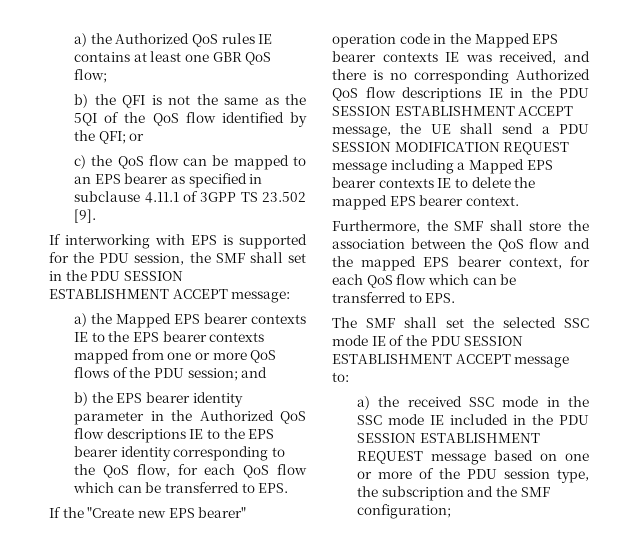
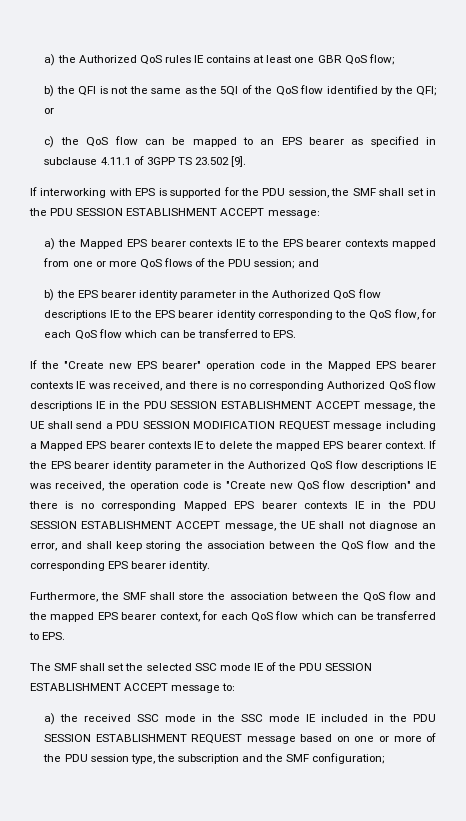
+ If the EPS bearer identity parameter in the Authorized QoS flow descriptions IE was received, the operation code is "Create new QoS flow description" and there is no corresponding Mapped EPS bearer contexts IE in the PDU SESSION ESTABLISHMENT ACCEPT message, the UE shall not diagnose an error, and shall keep storing the association between the QoS flow and the corresponding EPS bearer identity.

